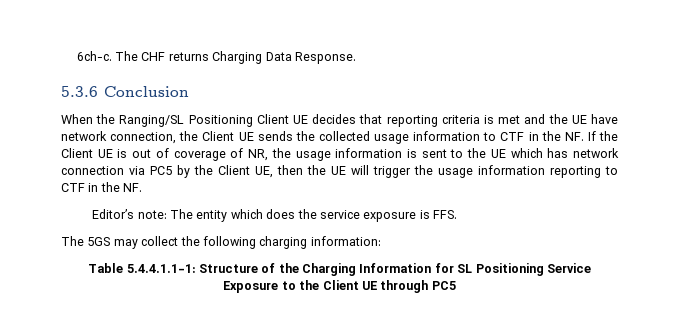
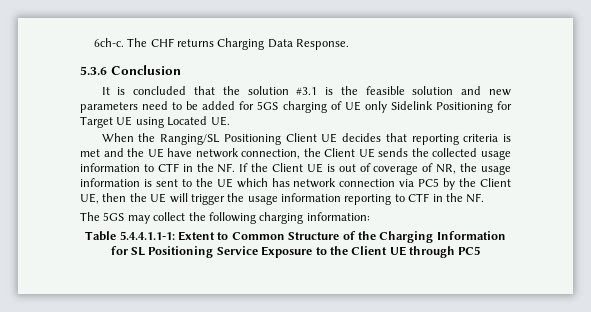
+ It is concluded that the solution #3.1 is the feasible solution and new parameters need to be added for 5GS charging of UE only Sidelink Positioning for Target UE using Located UE.
- Editor’s note: The entity which does the service exposure is FFS.
- Table 5.4.4.1.1-1: Structure of the Charging Information for SL Positioning Service Exposure to the Client UE through PC5
+ Table 5.4.4.1.1-1: Extent to Common Structure of the Charging Information for SL Positioning Service Exposure to the Client UE through PC5

